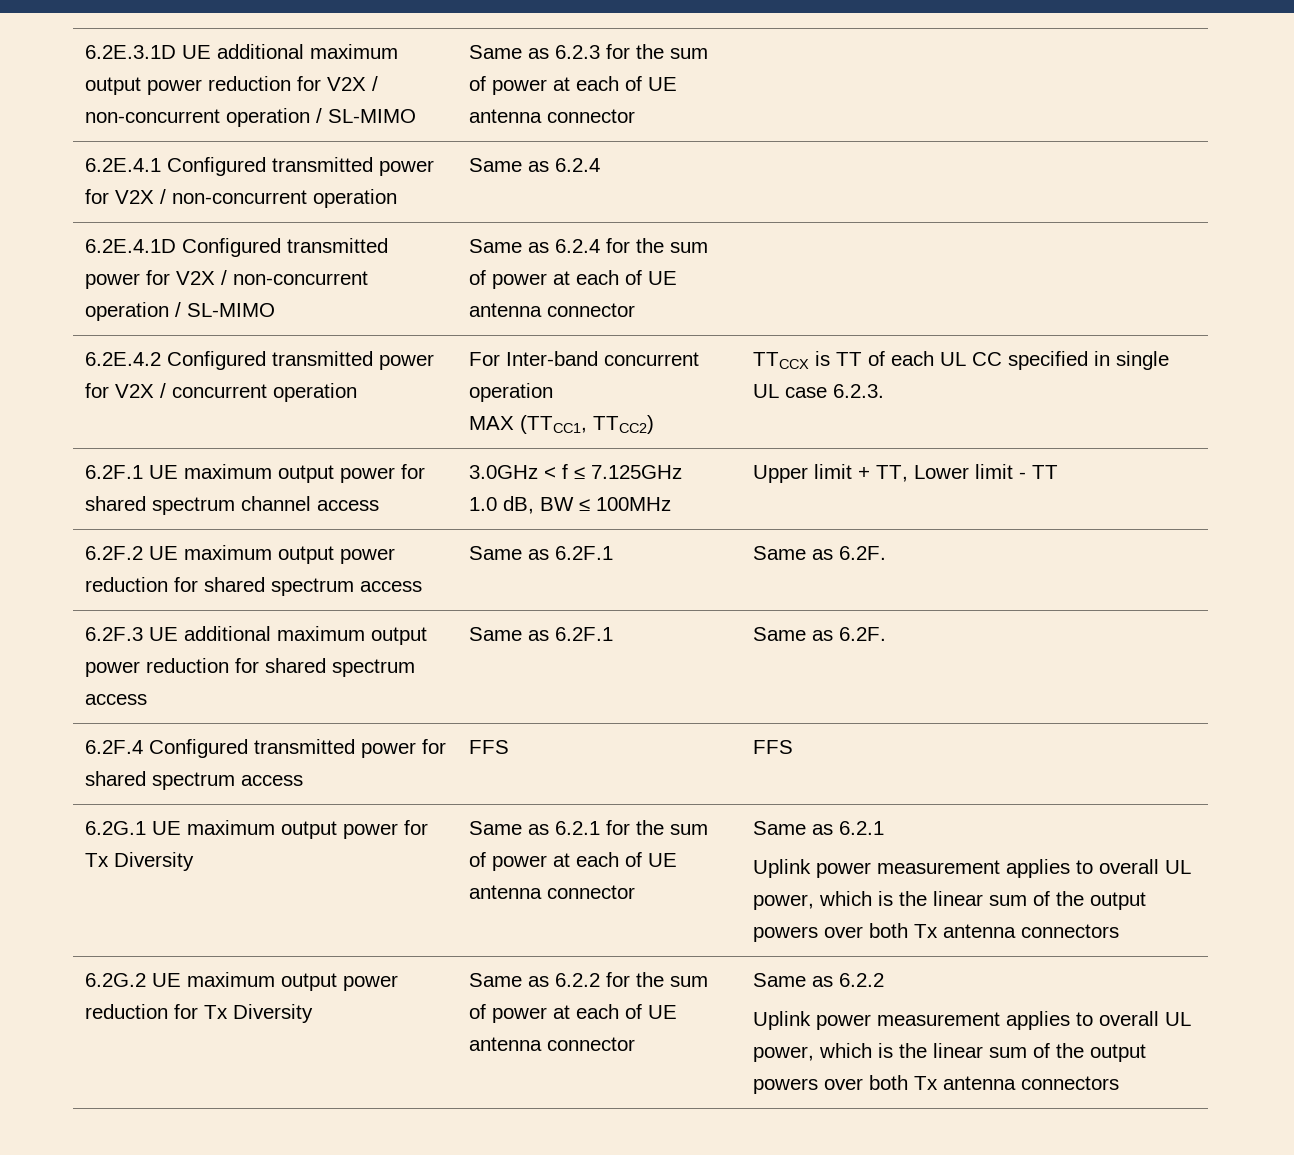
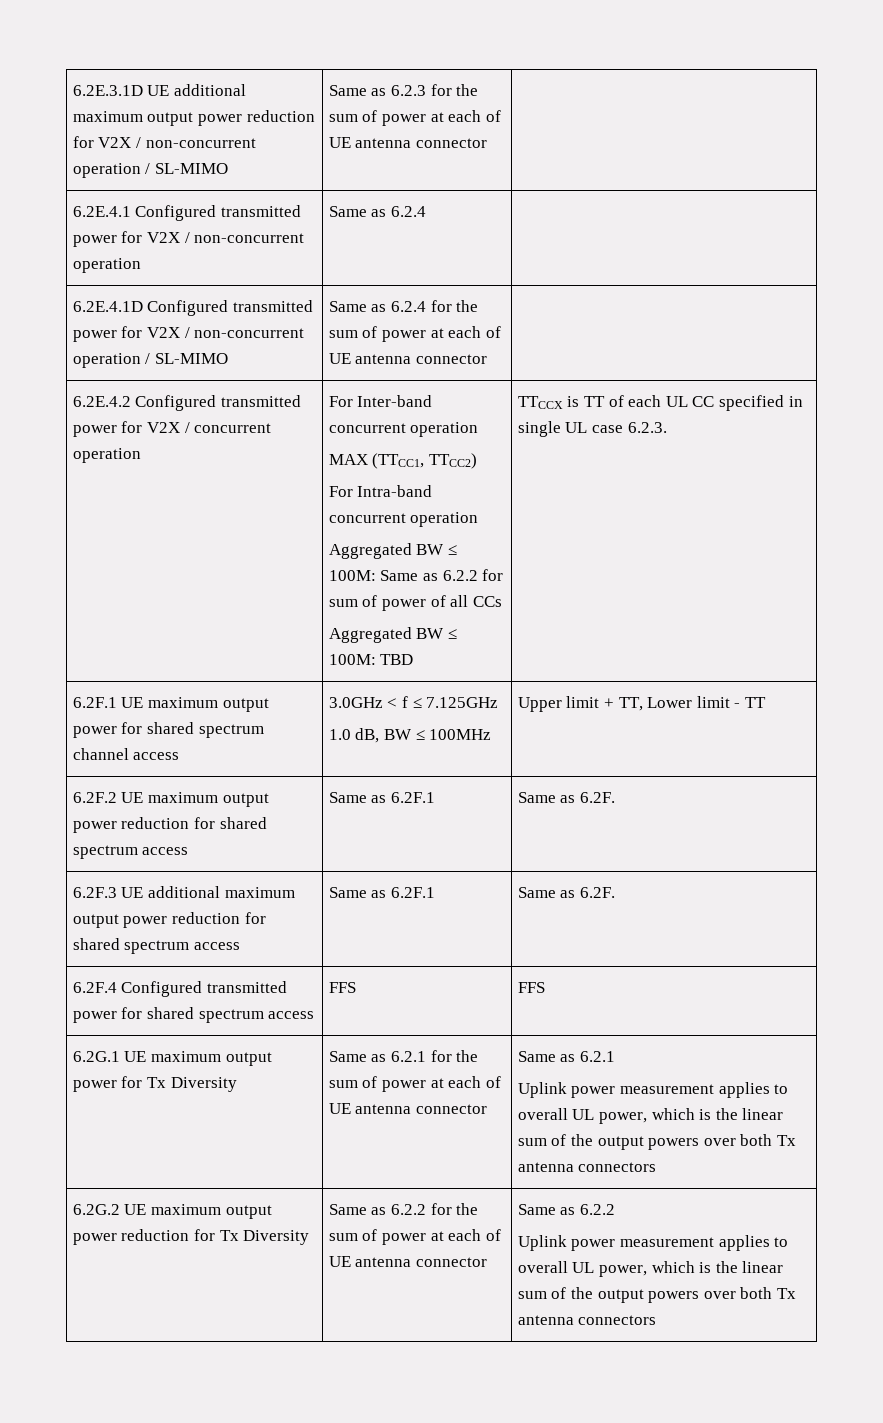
+ For Intra-band concurrent operation
+ Aggregated BW ≤ 100M: Same as 6.2.2 for sum of power of all CCs
+ Aggregated BW ≤ 100M: TBD

